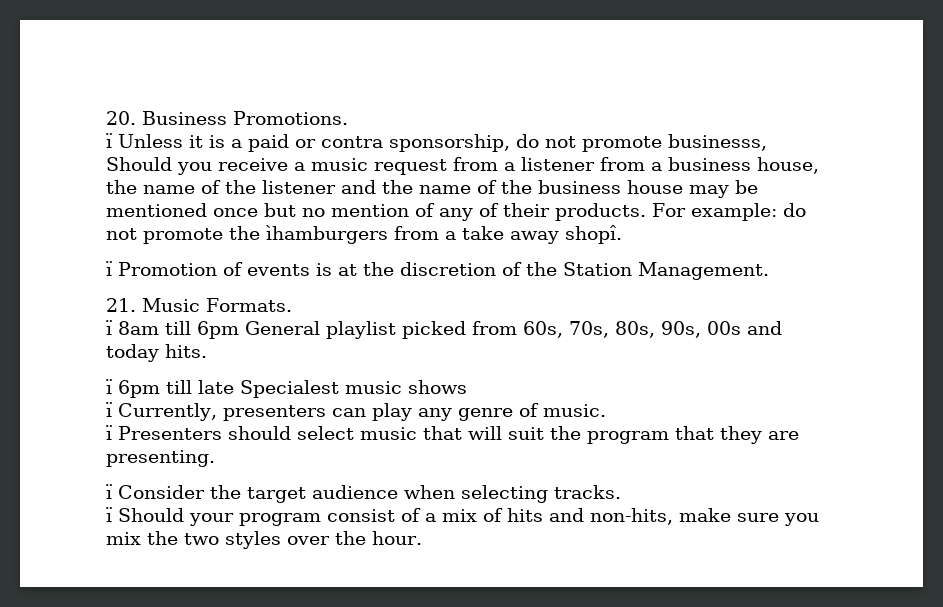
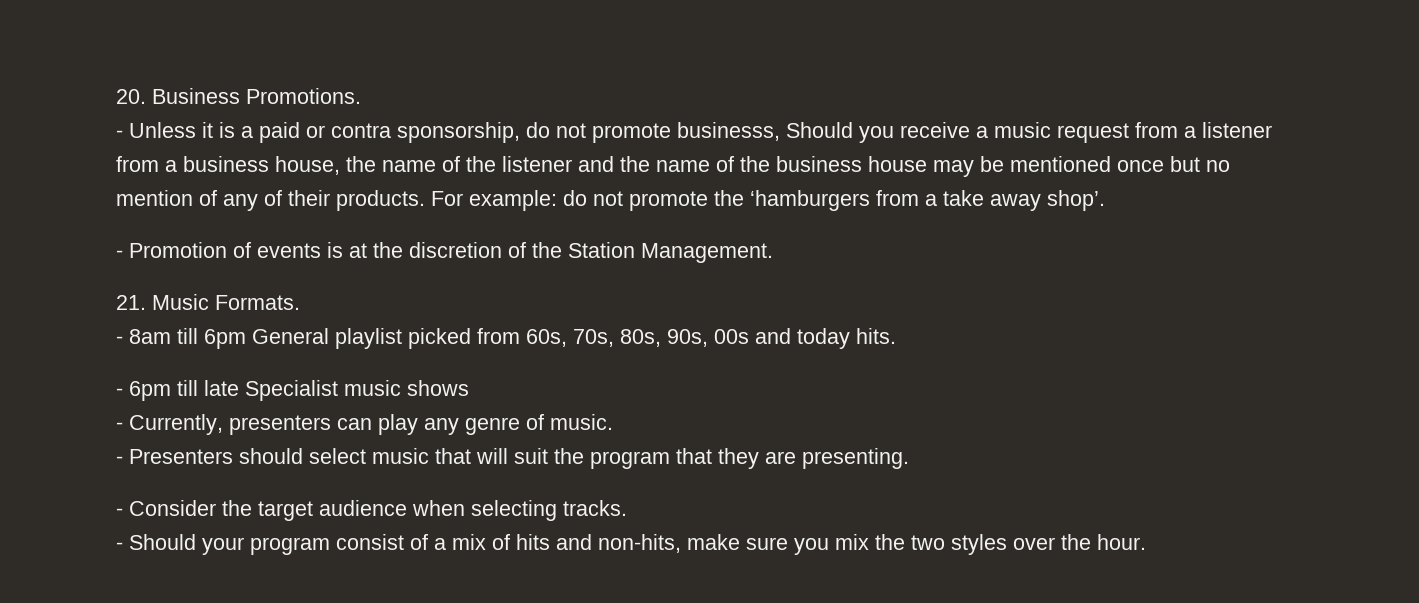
- ï Unless it is a paid or contra sponsorship, do not promote businesss, Should you receive a music request from a listener from a business house, the name of the listener and the name of the business house may be mentioned once but no mention of any of their products.
+ - Unless it is a paid or contra sponsorship, do not promote businesss, Should you receive a music request from a listener from a business house, the name of the listener and the name of the business house may be mentioned once but no mention of any of their products.
- For example: do not promote the ìhamburgers from a take away shopî.
- ï Promotion of events is at the discretion of the Station Management.
+ For example: do not promote the ‘hamburgers from a take away shop’.
+ - Promotion of events is at the discretion of the Station Management.
- ï 8am till 6pm General playlist picked from 60s, 70s, 80s, 90s, 00s and today hits.
+ - 8am till 6pm General playlist picked from 60s, 70s, 80s, 90s, 00s and today hits.
- ï 6pm till late Specialest music shows
+ - 6pm till late Specialist music shows
- ï Currently, presenters can play any genre of music.
+ - Currently, presenters can play any genre of music.
- ï Presenters should select music that will suit the program that they are presenting.
+ - Presenters should select music that will suit the program that they are presenting.
- ï Consider the target audience when selecting tracks.
+ - Consider the target audience when selecting tracks.
- ï Should your program consist of a mix of hits and non-hits, make sure you mix the two styles over the hour.
+ - Should your program consist of a mix of hits and non-hits, make sure you mix the two styles over the hour.

